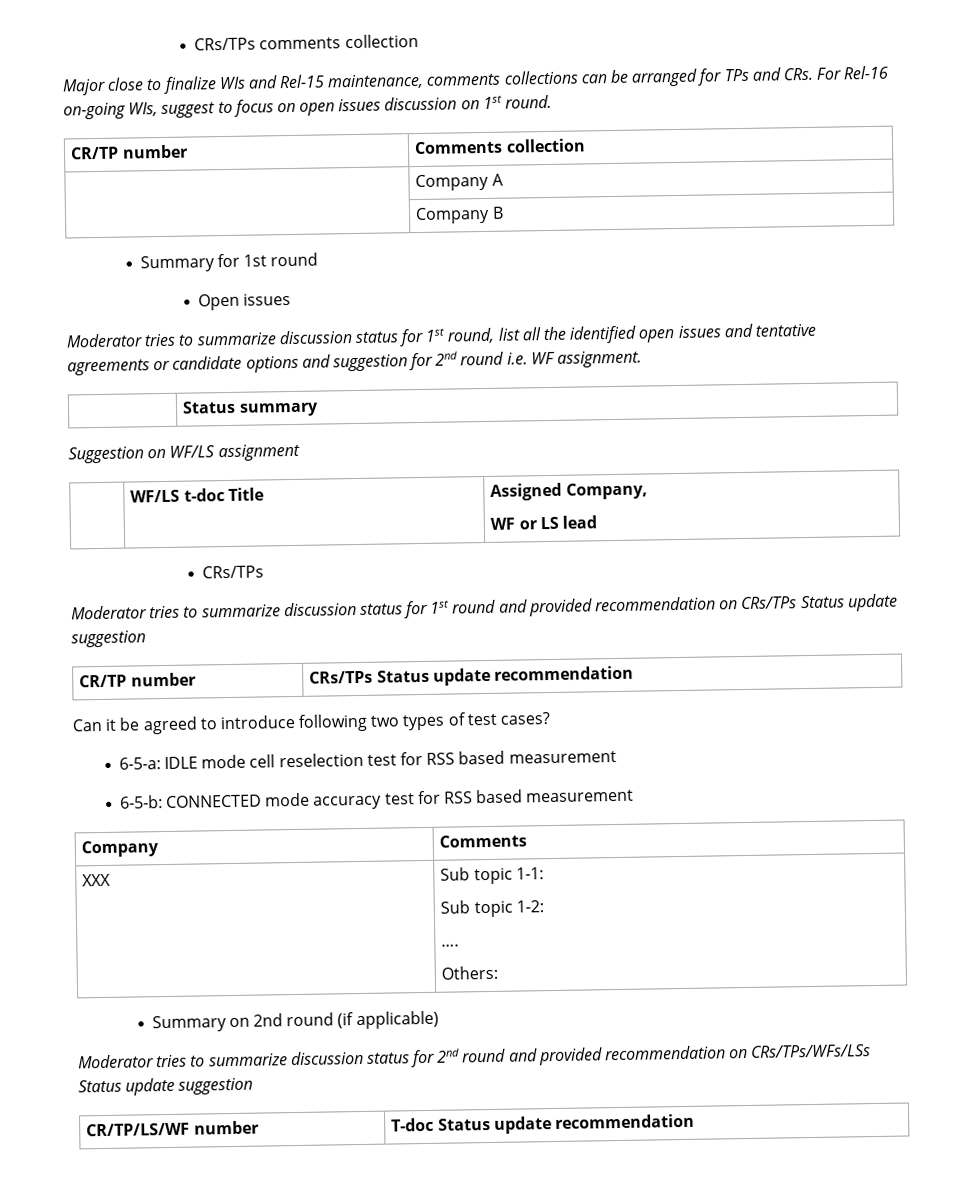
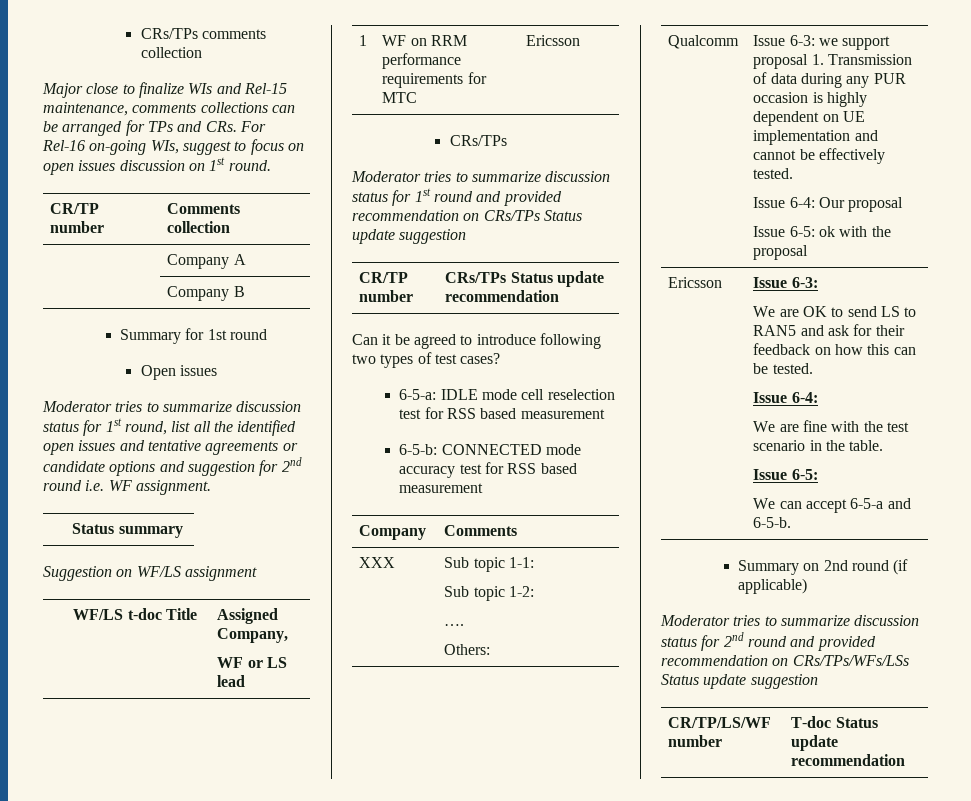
+ 1 | WF on RRM performance requirements for MTC | Ericsson
+ Qualcomm | Issue 6-3: we support proposal 1. Transmission of data during any PUR occasion is highly dependent on UE implementation and cannot be effectively tested.
+ Issue 6-4: Our proposal
+ Issue 6-5: ok with the proposal
+ Ericsson | Issue 6-3:
+ We are OK to send LS to RAN5 and ask for their feedback on how this can be tested.
+ Issue 6-4:
+ We are fine with the test scenario in the table.
+ Issue 6-5:
+ We can accept 6-5-a and 6-5-b.

